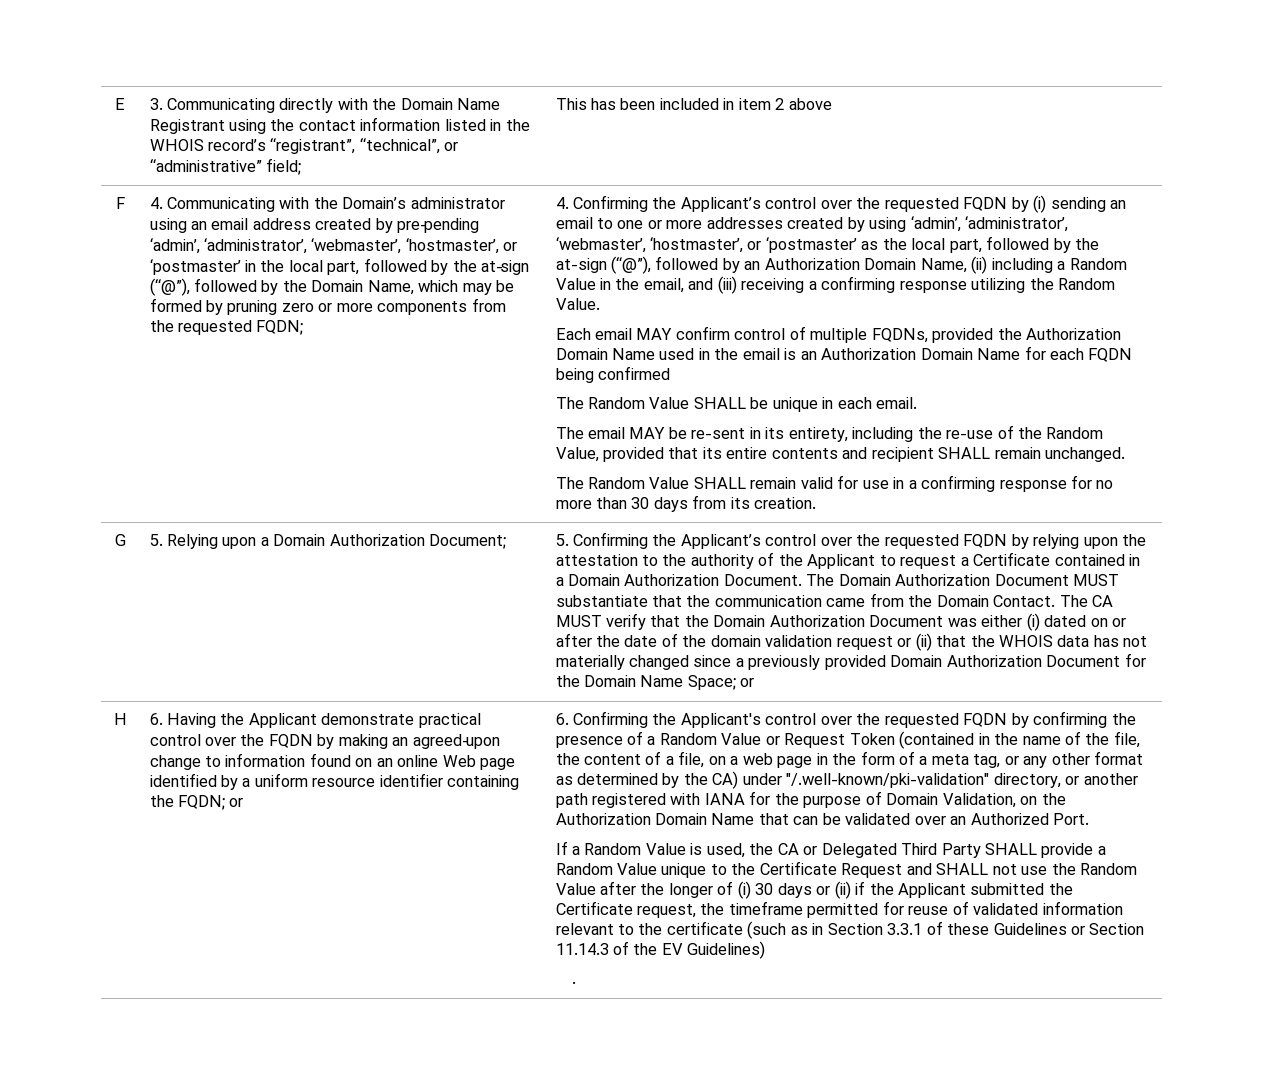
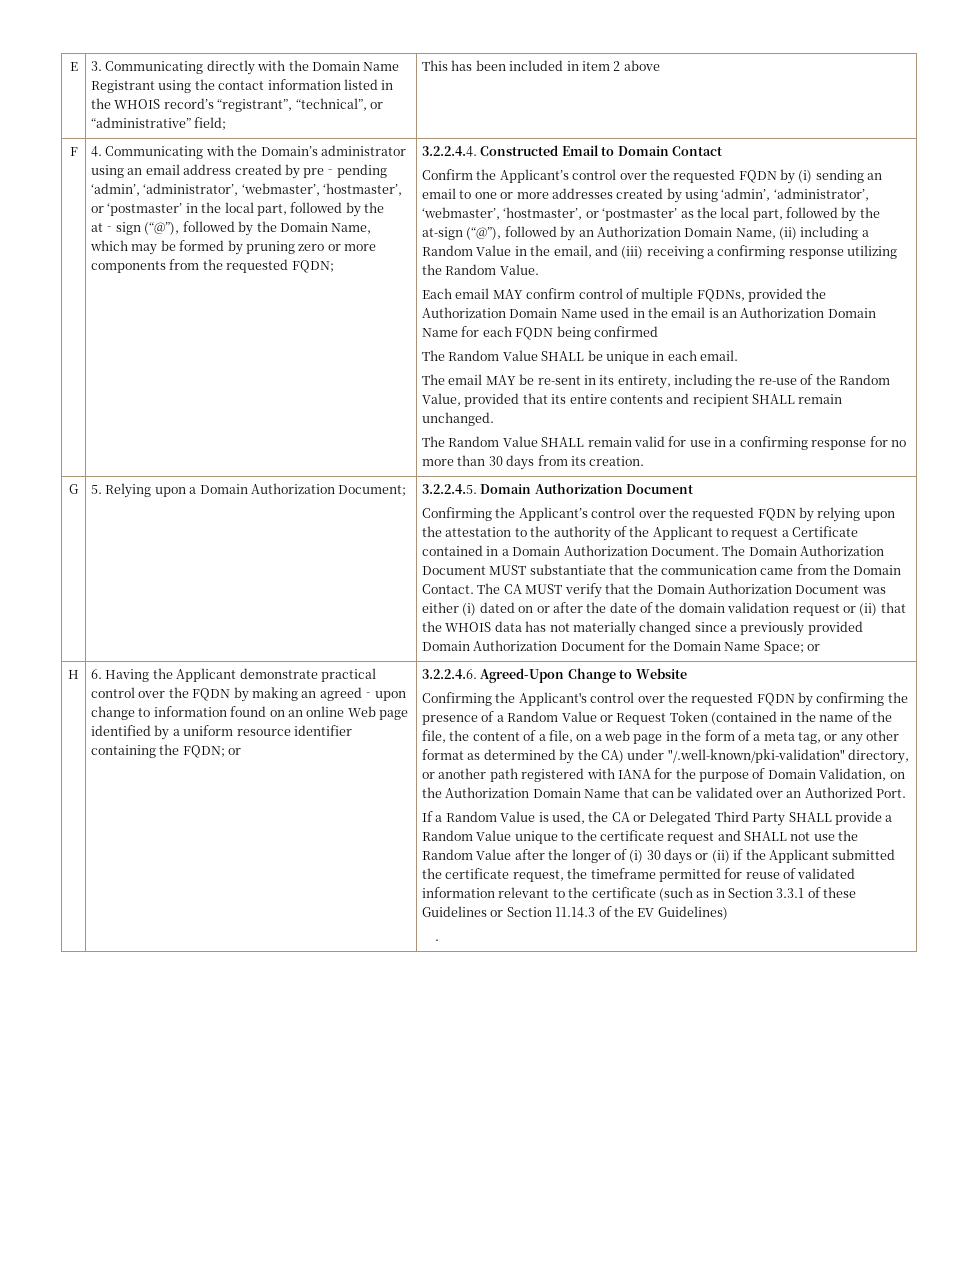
- 4. Confirming the Applicant’s control over the requested FQDN by (i) sending an email to one or more addresses created by using ‘admin’, ‘administrator’, ‘webmaster’, ‘hostmaster’, or ‘postmaster’ as the local part, followed by the at-sign (“@”), followed by an Authorization Domain Name, (ii) including a Random Value in the email, and (iii) receiving a confirming response utilizing the Random Value.
+ 3.2.2.4.4. Constructed Email to Domain Contact
+ Confirm the Applicant’s control over the requested FQDN by (i) sending an email to one or more addresses created by using ‘admin’, ‘administrator’, ‘webmaster’, ‘hostmaster’, or ‘postmaster’ as the local part, followed by the at-sign (“@”), followed by an Authorization Domain Name, (ii) including a Random Value in the email, and (iii) receiving a confirming response utilizing the Random Value.
- 5. Confirming the Applicant’s control over the requested FQDN by relying upon the attestation to the authority of the Applicant to request a Certificate contained in a Domain Authorization Document.
+ 3.2.2.4.5. Domain Authorization Document
+ Confirming the Applicant’s control over the requested FQDN by relying upon the attestation to the authority of the Applicant to request a Certificate contained in a Domain Authorization Document.
- 6. Confirming the Applicant's control over the requested FQDN by confirming the presence of a Random Value or Request Token (contained in the name of the file, the content of a file, on a web page in the form of a meta tag, or any other format as determined by the CA) under "/.well-known/pki-validation" directory, or another path registered with IANA for the purpose of Domain Validation, on the Authorization Domain Name that can be validated over an Authorized Port.
+ 3.2.2.4.6. Agreed-Upon Change to Website
+ Confirming the Applicant's control over the requested FQDN by confirming the presence of a Random Value or Request Token (contained in the name of the file, the content of a file, on a web page in the form of a meta tag, or any other format as determined by the CA) under "/.well-known/pki-validation" directory, or another path registered with IANA for the purpose of Domain Validation, on the Authorization Domain Name that can be validated over an Authorized Port.
- If a Random Value is used, the CA or Delegated Third Party SHALL provide a Random Value unique to the Certificate Request and SHALL not use the Random Value after the longer of (i) 30 days or (ii) if the Applicant submitted the Certificate request, the timeframe permitted for reuse of validated information relevant to the certificate (such as in Section 3.3.1 of these Guidelines or Section 11.14.3 of the EV Guidelines)
+ If a Random Value is used, the CA or Delegated Third Party SHALL provide a Random Value unique to the certificate request and SHALL not use the Random Value after the longer of (i) 30 days or (ii) if the Applicant submitted the certificate request, the timeframe permitted for reuse of validated information relevant to the certificate (such as in Section 3.3.1 of these Guidelines or Section 11.14.3 of the EV Guidelines)

